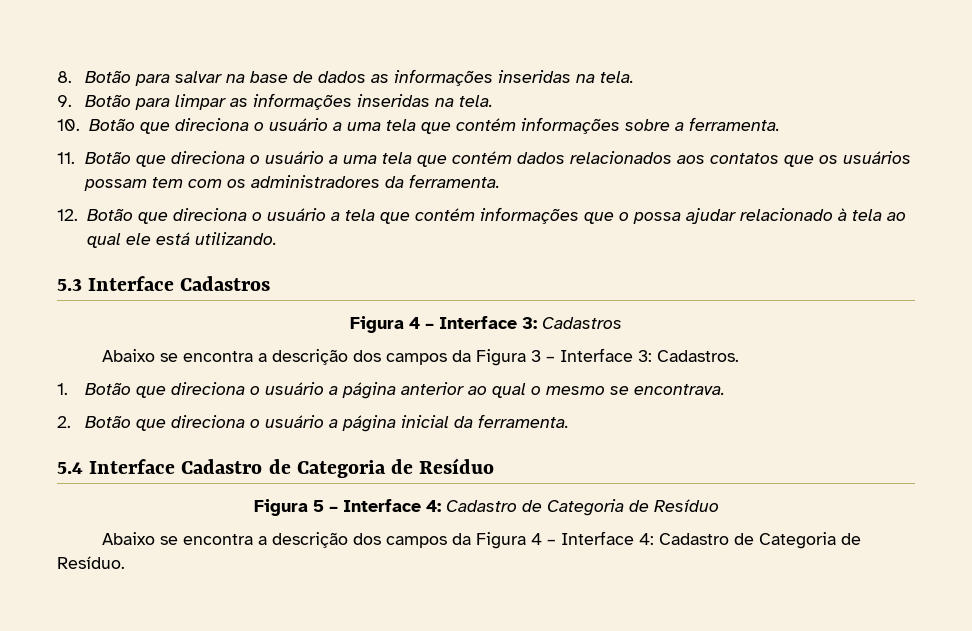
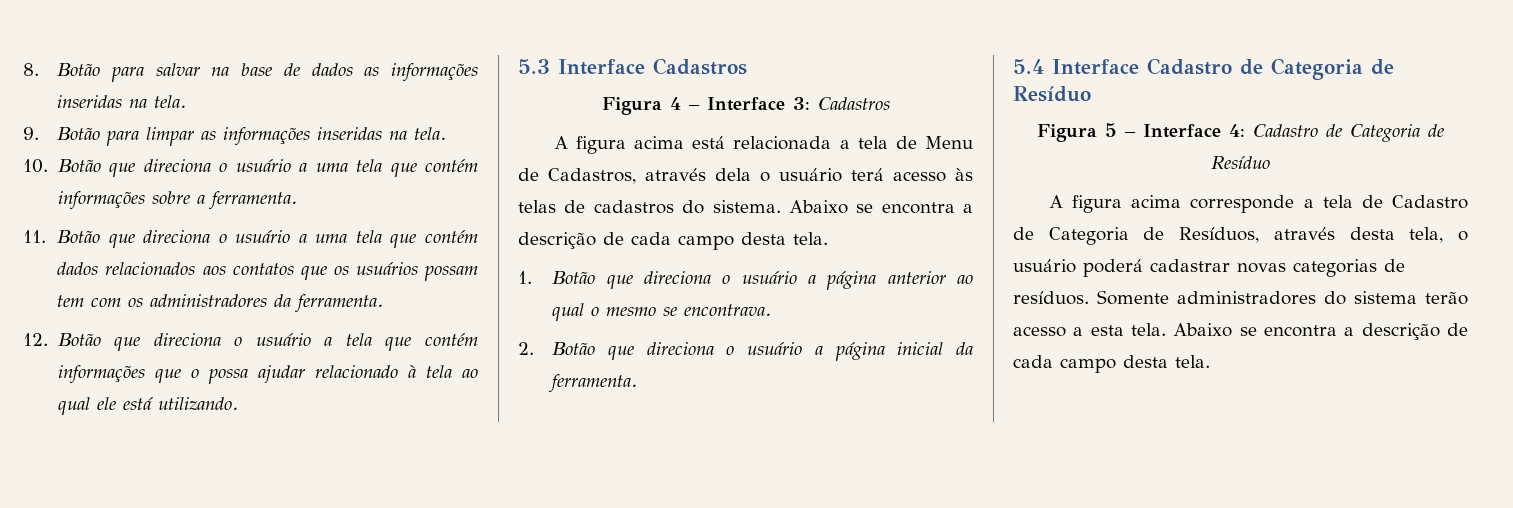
- Abaixo se encontra a descrição dos campos da Figura 3 – Interface 3: Cadastros.
+ A figura acima está relacionada a tela de Menu de Cadastros, através dela o usuário terá acesso às telas de cadastros do sistema. Abaixo se encontra a descrição de cada campo desta tela.
- Abaixo se encontra a descrição dos campos da Figura 4 – Interface 4: Cadastro de Categoria de Resíduo.
+ A figura acima corresponde a tela de Cadastro de Categoria de Resíduos, através desta tela, o usuário poderá cadastrar novas categorias de resíduos. Somente administradores do sistema terão acesso a esta tela. Abaixo se encontra a descrição de cada campo desta tela.

